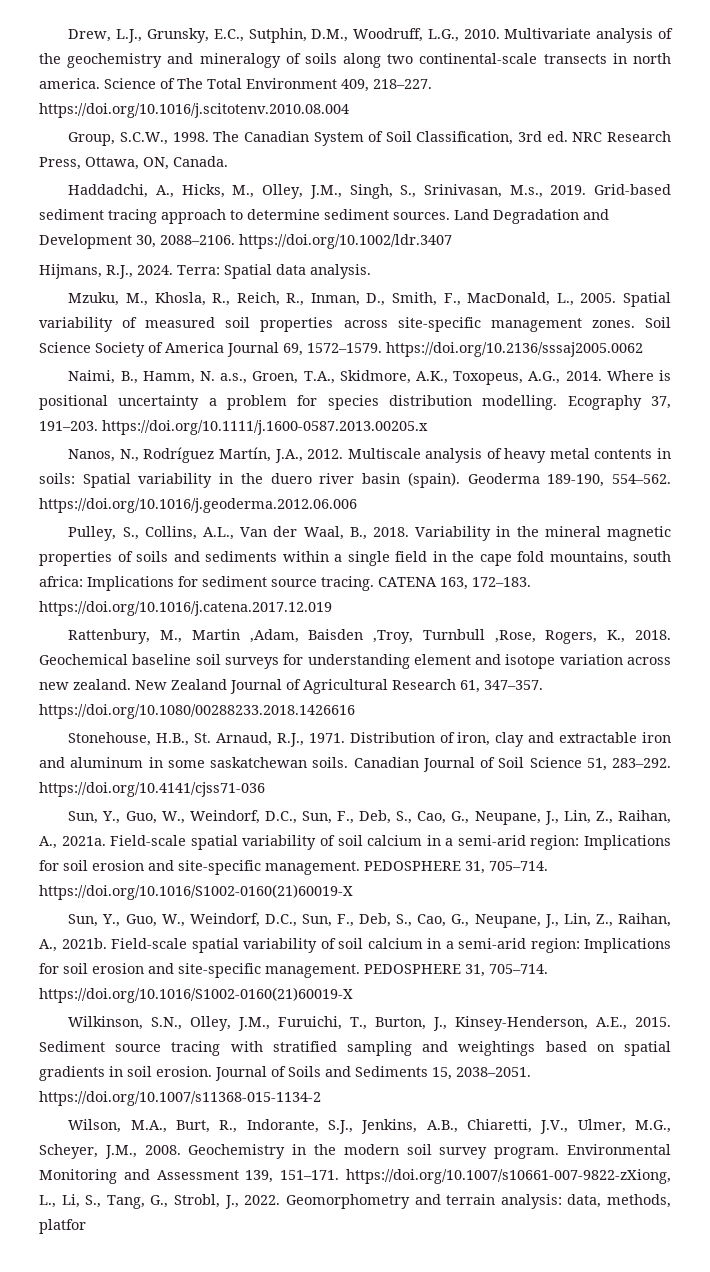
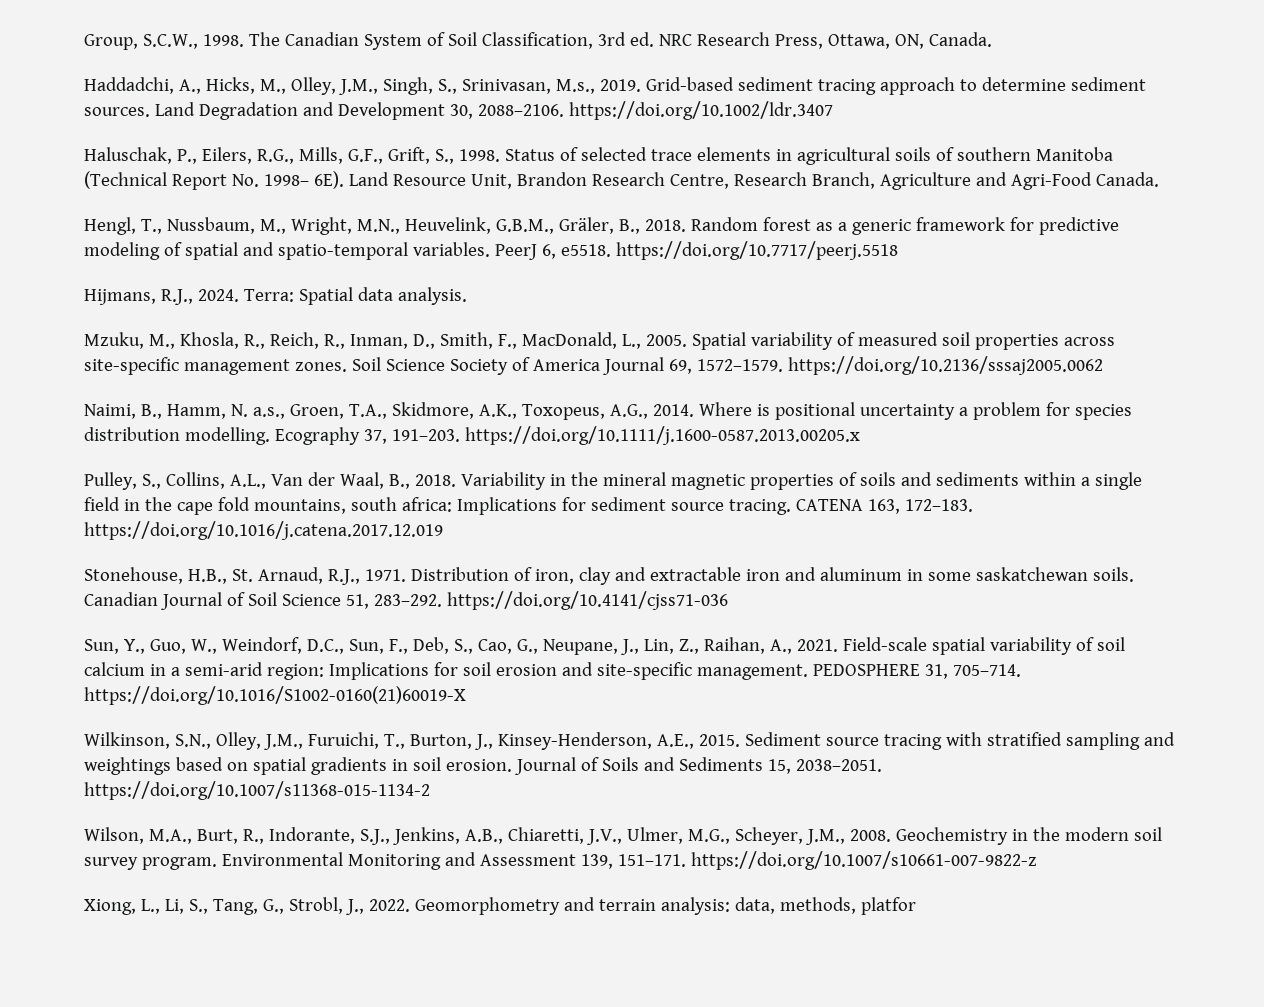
- Drew, L.J., Grunsky, E.C., Sutphin, D.M., Woodruff, L.G., 2010. Multivariate analysis of the geochemistry and mineralogy of soils along two continental-scale transects in north america. Science of The Total Environment 409, 218–227. https://doi.org/10.1016/j.scitotenv.2010.08.004
+ Haluschak, P., Eilers, R.G., Mills, G.F., Grift, S., 1998. Status of selected trace elements in agricultural soils of southern Manitoba (Technical Report No. 1998– 6E). Land Resource Unit, Brandon Research Centre, Research Branch, Agriculture and Agri-Food Canada.
+ Hengl, T., Nussbaum, M., Wright, M.N., Heuvelink, G.B.M., Gräler, B., 2018. Random forest as a generic framework for predictive modeling of spatial and spatio-temporal variables. PeerJ 6, e5518. https://doi.org/10.7717/peerj.5518
- Nanos, N., Rodríguez Martín, J.A., 2012. Multiscale analysis of heavy metal contents in soils: Spatial variability in the duero river basin (spain). Geoderma 189-190, 554–562. https://doi.org/10.1016/j.geoderma.2012.06.006
- Rattenbury, M., Martin ,Adam, Baisden ,Troy, Turnbull ,Rose, Rogers, K., 2018. Geochemical baseline soil surveys for understanding element and isotope variation across new zealand. New Zealand Journal of Agricultural Research 61, 347–357. https://doi.org/10.1080/00288233.2018.1426616
- Sun, Y., Guo, W., Weindorf, D.C., Sun, F., Deb, S., Cao, G., Neupane, J., Lin, Z., Raihan, A., 2021a. Field-scale spatial variability of soil calcium in a semi-arid region: Implications for soil erosion and site-specific management. PEDOSPHERE 31, 705–714. https://doi.org/10.1016/S1002-0160(21)60019-X
- Sun, Y., Guo, W., Weindorf, D.C., Sun, F., Deb, S., Cao, G., Neupane, J., Lin, Z., Raihan, A., 2021b.
+ Sun, Y., Guo, W., Weindorf, D.C., Sun, F., Deb, S., Cao, G., Neupane, J., Lin, Z., Raihan, A., 2021.
- Environmental Monitoring and Assessment 139, 151–171. https://doi.org/10.1007/s10661-007-9822-zXiong, L., Li, S., Tang, G., Strobl, J., 2022.
+ Environmental Monitoring and Assessment 139, 151–171. https://doi.org/10.1007/s10661-007-9822-z
+ Xiong, L., Li, S., Tang, G., Strobl, J., 2022.

